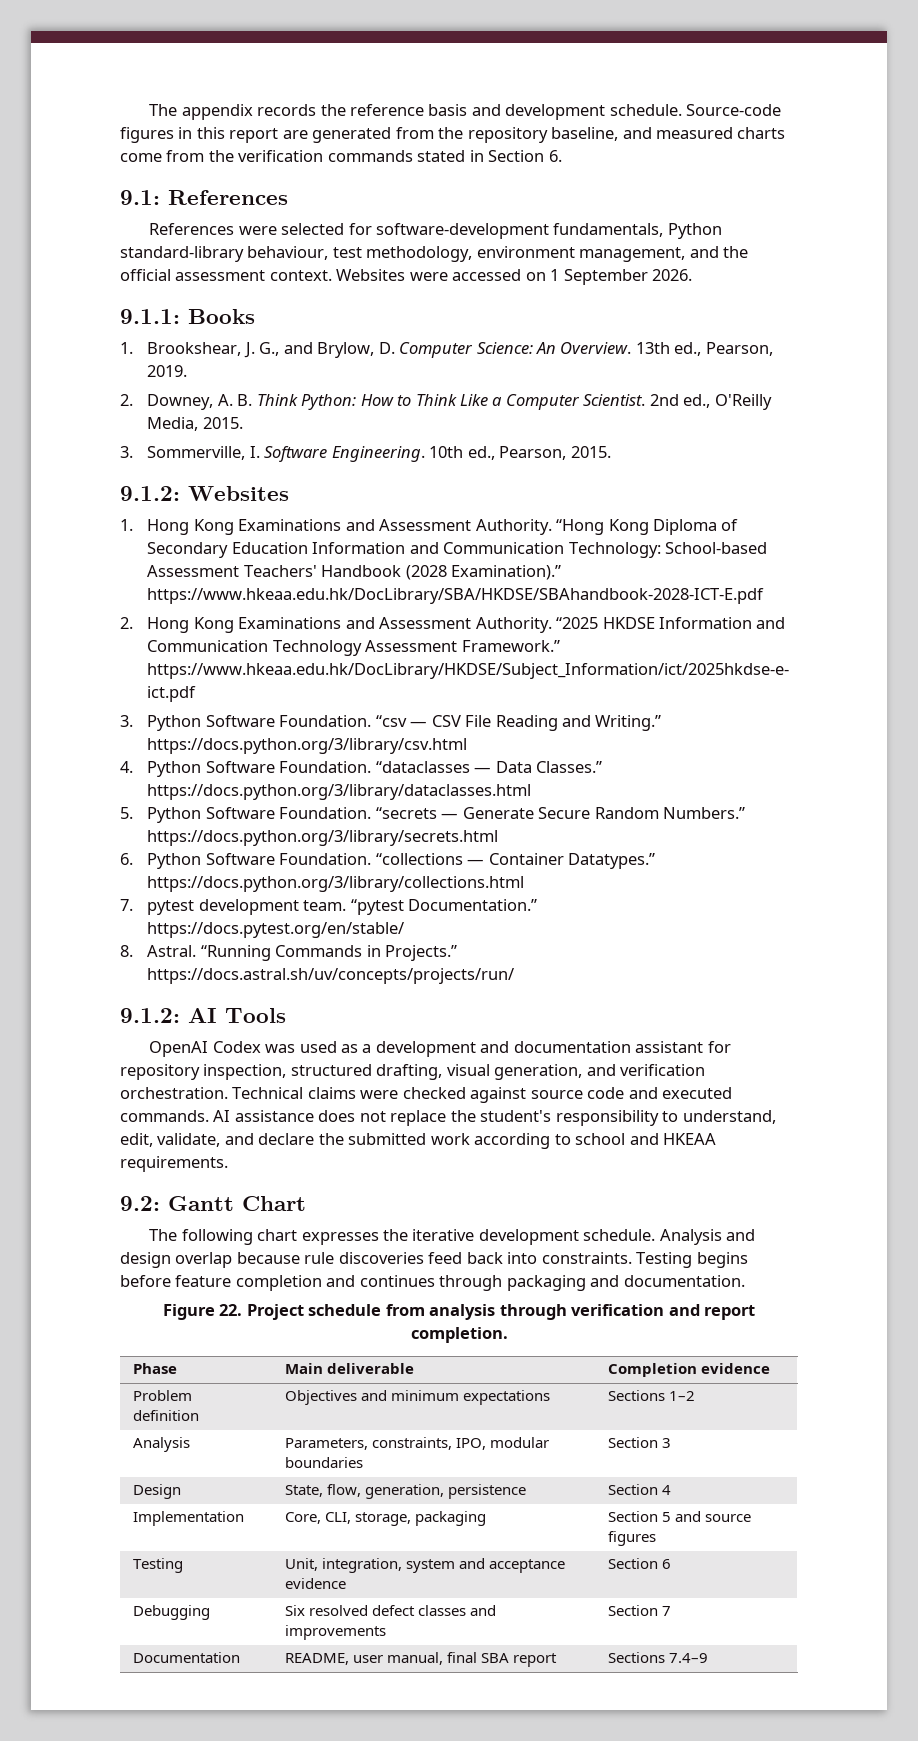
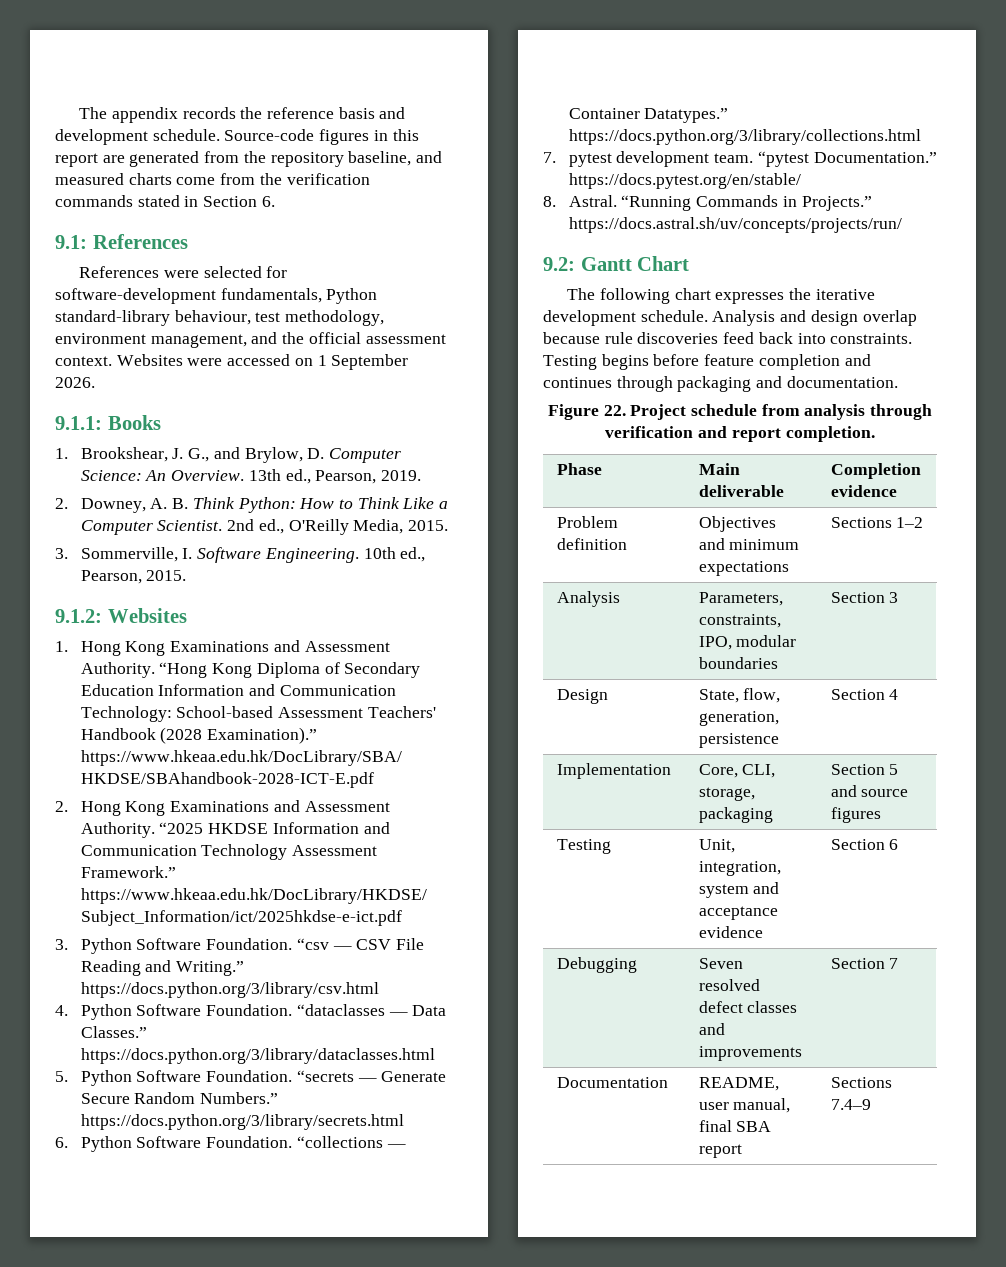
- 9.1.2: AI Tools
- OpenAI Codex was used as a development and documentation assistant for repository inspection, structured drafting, visual generation, and verification orchestration. Technical claims were checked against source code and executed commands. AI assistance does not replace the student's responsibility to understand, edit, validate, and declare the submitted work according to school and HKEAA requirements.
- Debugging | Six resolved defect classes and improvements | Section 7
+ Debugging | Seven resolved defect classes and improvements | Section 7

